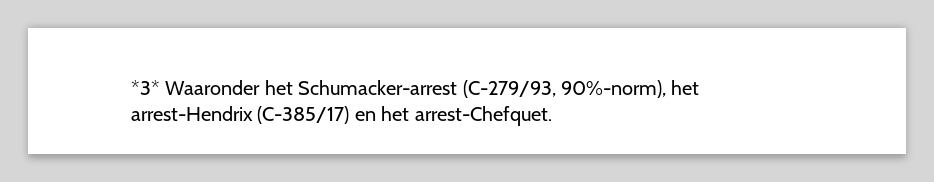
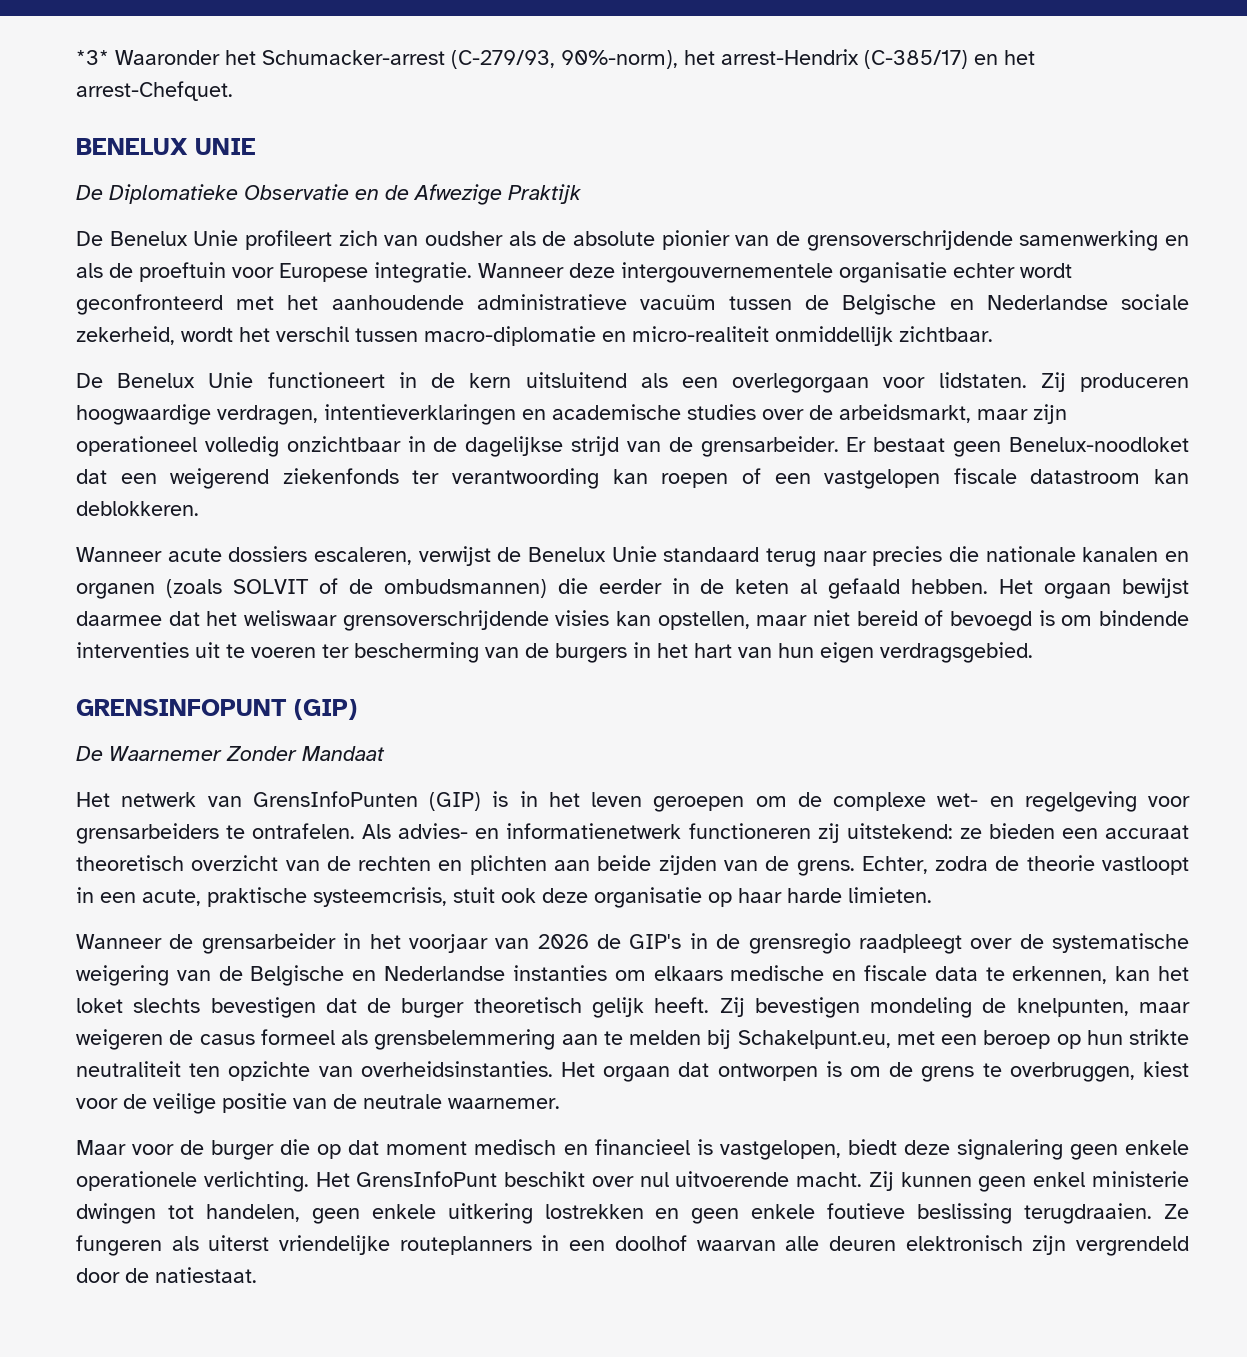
+ BENELUX UNIE
+ De Diplomatieke Observatie en de Afwezige Praktijk
+ De Benelux Unie profileert zich van oudsher als de absolute pionier van de grensoverschrijdende samenwerking en als de proeftuin voor Europese integratie. Wanneer deze intergouvernementele organisatie echter wordt geconfronteerd met het aanhoudende administratieve vacuüm tussen de Belgische en Nederlandse sociale zekerheid, wordt het verschil tussen macro-diplomatie en micro-realiteit onmiddellijk zichtbaar.
+ De Benelux Unie functioneert in de kern uitsluitend als een overlegorgaan voor lidstaten. Zij produceren hoogwaardige verdragen, intentieverklaringen en academische studies over de arbeidsmarkt, maar zijn operationeel volledig onzichtbaar in de dagelijkse strijd van de grensarbeider. Er bestaat geen Benelux-noodloket dat een weigerend ziekenfonds ter verantwoording kan roepen of een vastgelopen fiscale datastroom kan deblokkeren.
+ Wanneer acute dossiers escaleren, verwijst de Benelux Unie standaard terug naar precies die nationale kanalen en organen (zoals SOLVIT of de ombudsmannen) die eerder in de keten al gefaald hebben. Het orgaan bewijst daarmee dat het weliswaar grensoverschrijdende visies kan opstellen, maar niet bereid of bevoegd is om bindende interventies uit te voeren ter bescherming van de burgers in het hart van hun eigen verdragsgebied.
+ GRENSINFOPUNT (GIP)
+ De Waarnemer Zonder Mandaat
+ Het netwerk van GrensInfoPunten (GIP) is in het leven geroepen om de complexe wet- en regelgeving voor grensarbeiders te ontrafelen. Als advies- en informatienetwerk functioneren zij uitstekend: ze bieden een accuraat theoretisch overzicht van de rechten en plichten aan beide zijden van de grens. Echter, zodra de theorie vastloopt in een acute, praktische systeemcrisis, stuit ook deze organisatie op haar harde limieten.
+ Wanneer de grensarbeider in het voorjaar van 2026 de GIP's in de grensregio raadpleegt over de systematische weigering van de Belgische en Nederlandse instanties om elkaars medische en fiscale data te erkennen, kan het loket slechts bevestigen dat de burger theoretisch gelijk heeft. Zij bevestigen mondeling de knelpunten, maar weigeren de casus formeel als grensbelemmering aan te melden bij Schakelpunt.eu, met een beroep op hun strikte neutraliteit ten opzichte van overheidsinstanties. Het orgaan dat ontworpen is om de grens te overbruggen, kiest voor de veilige positie van de neutrale waarnemer.
+ Maar voor de burger die op dat moment medisch en financieel is vastgelopen, biedt deze signalering geen enkele operationele verlichting. Het GrensInfoPunt beschikt over nul uitvoerende macht. Zij kunnen geen enkel ministerie dwingen tot handelen, geen enkele uitkering lostrekken en geen enkele foutieve beslissing terugdraaien. Ze fungeren als uiterst vriendelijke routeplanners in een doolhof waarvan alle deuren elektronisch zijn vergrendeld door de natiestaat.

